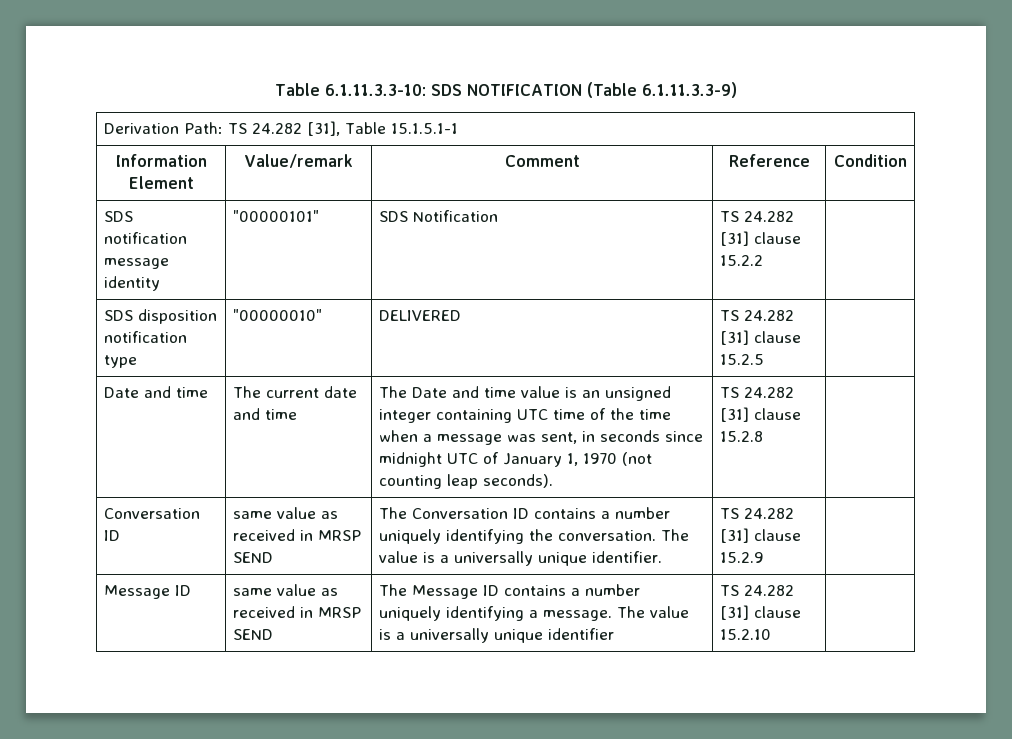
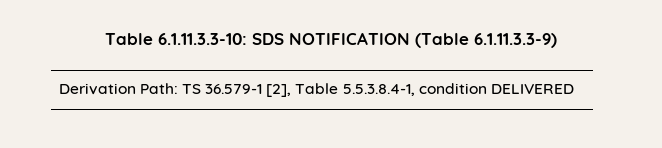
- Derivation Path: TS 24.282 [31], Table 15.1.5.1-1
- Information Element | Value/remark | Comment | Reference | Condition
- SDS notification message identity | "00000101" | SDS Notification | TS 24.282 [31] clause 15.2.2 |
- SDS disposition notification type | "00000010" | DELIVERED | TS 24.282 [31] clause 15.2.5 |
- Date and time | The current date and time | The Date and time value is an unsigned integer containing UTC time of the time when a message was sent, in seconds since midnight UTC of January 1, 1970 (not counting leap seconds). | TS 24.282 [31] clause 15.2.8 |
- Conversation ID | same value as received in MRSP SEND | The Conversation ID contains a number uniquely identifying the conversation. The value is a universally unique identifier. | TS 24.282 [31] clause 15.2.9 |
- Message ID | same value as received in MRSP SEND | The Message ID contains a number uniquely identifying a message. The value is a universally unique identifier | TS 24.282 [31] clause 15.2.10 |
+ Derivation Path: TS 36.579-1 [2], Table 5.5.3.8.4-1, condition DELIVERED

